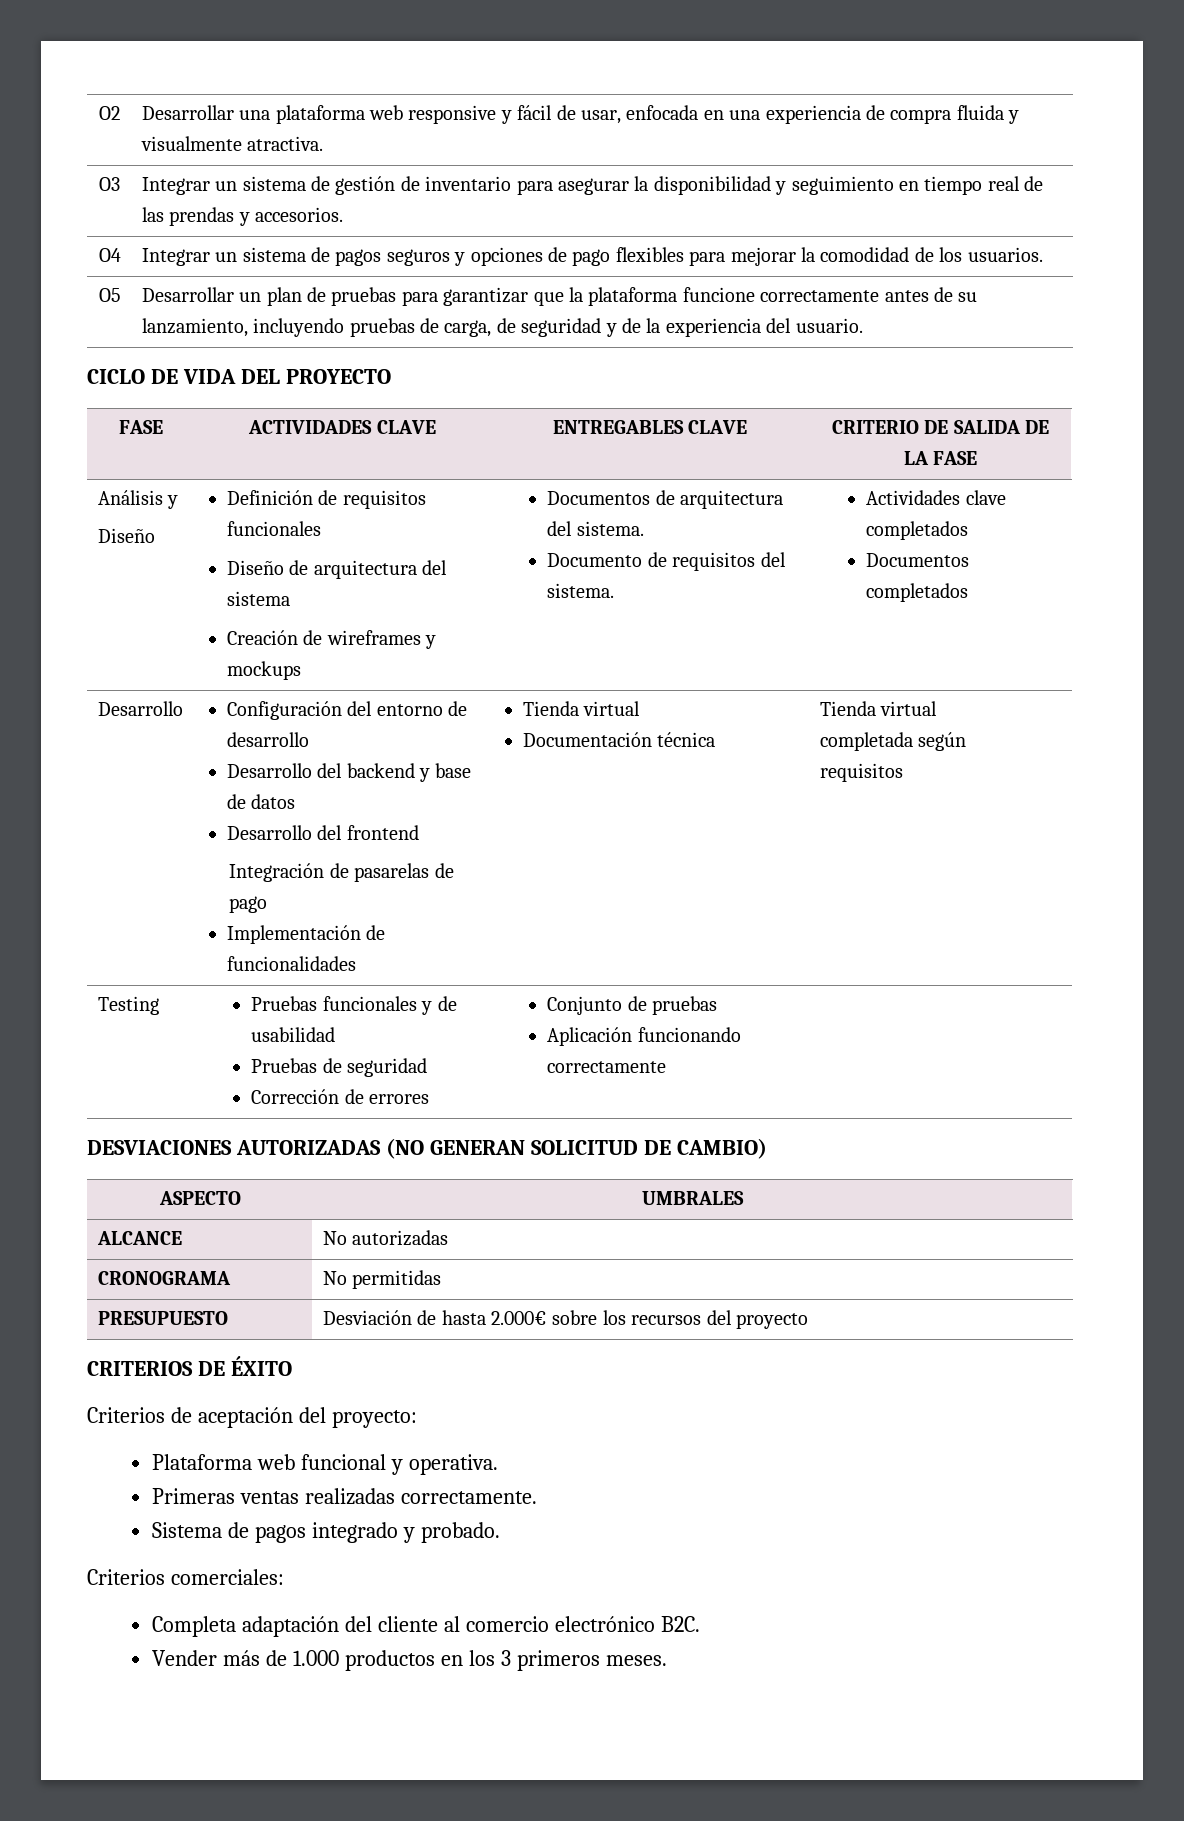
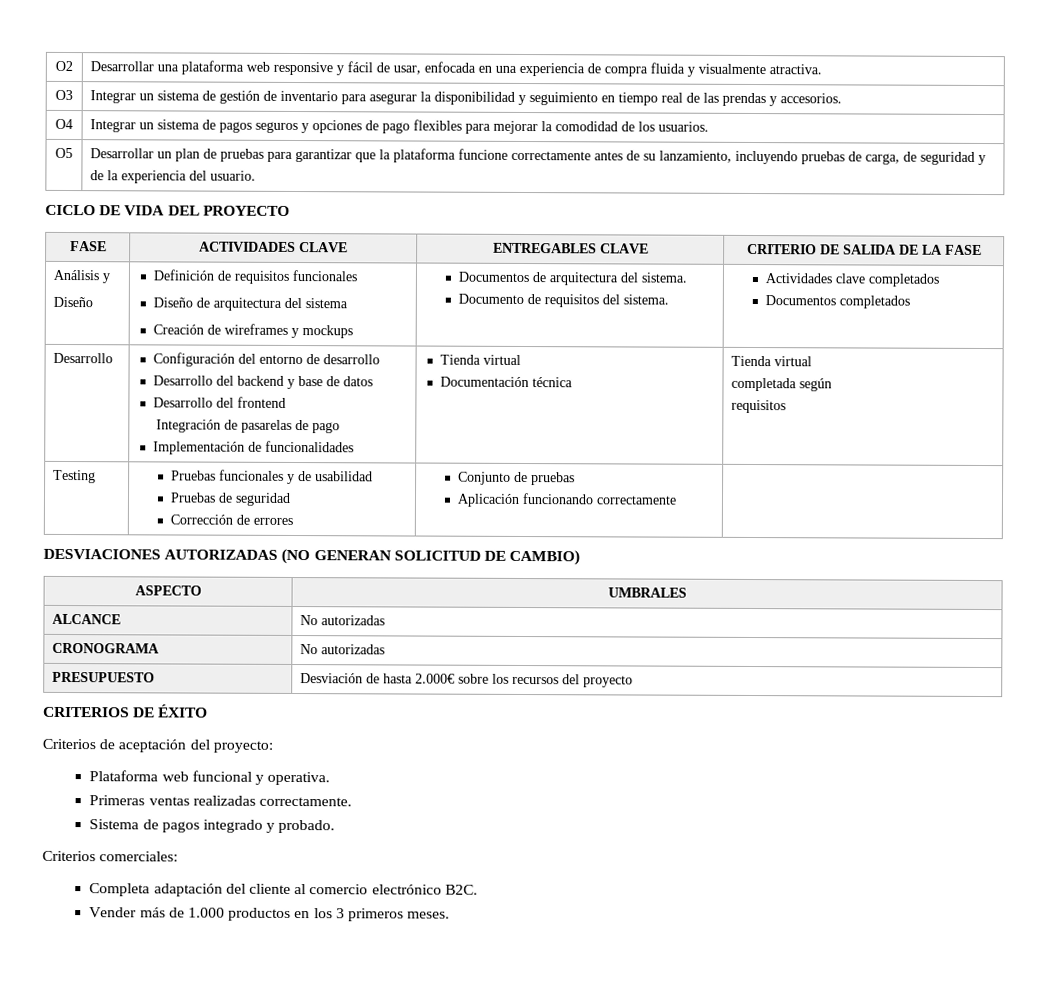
- CRONOGRAMA | No permitidas
+ CRONOGRAMA | No autorizadas

